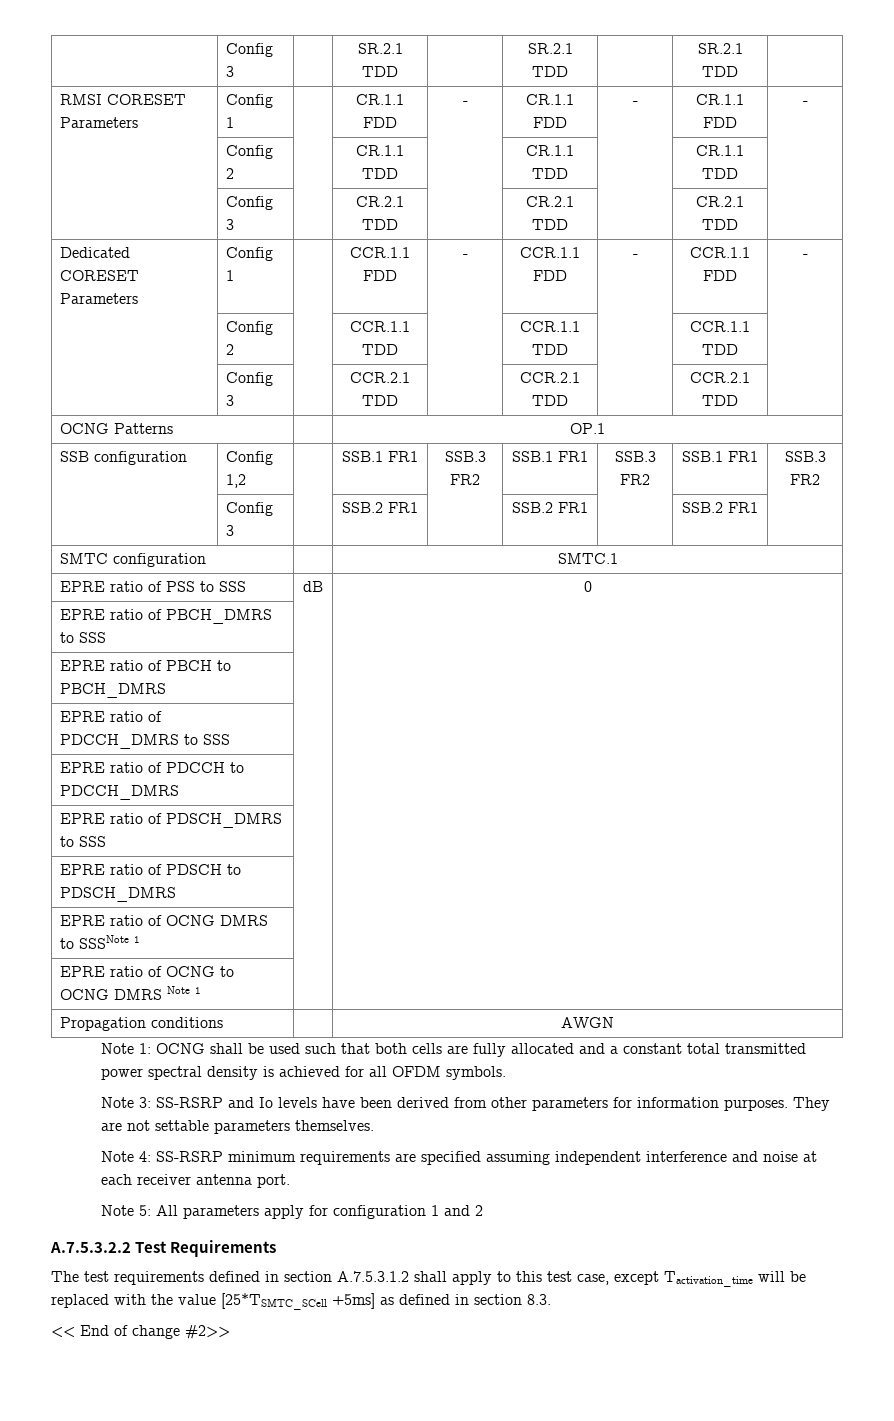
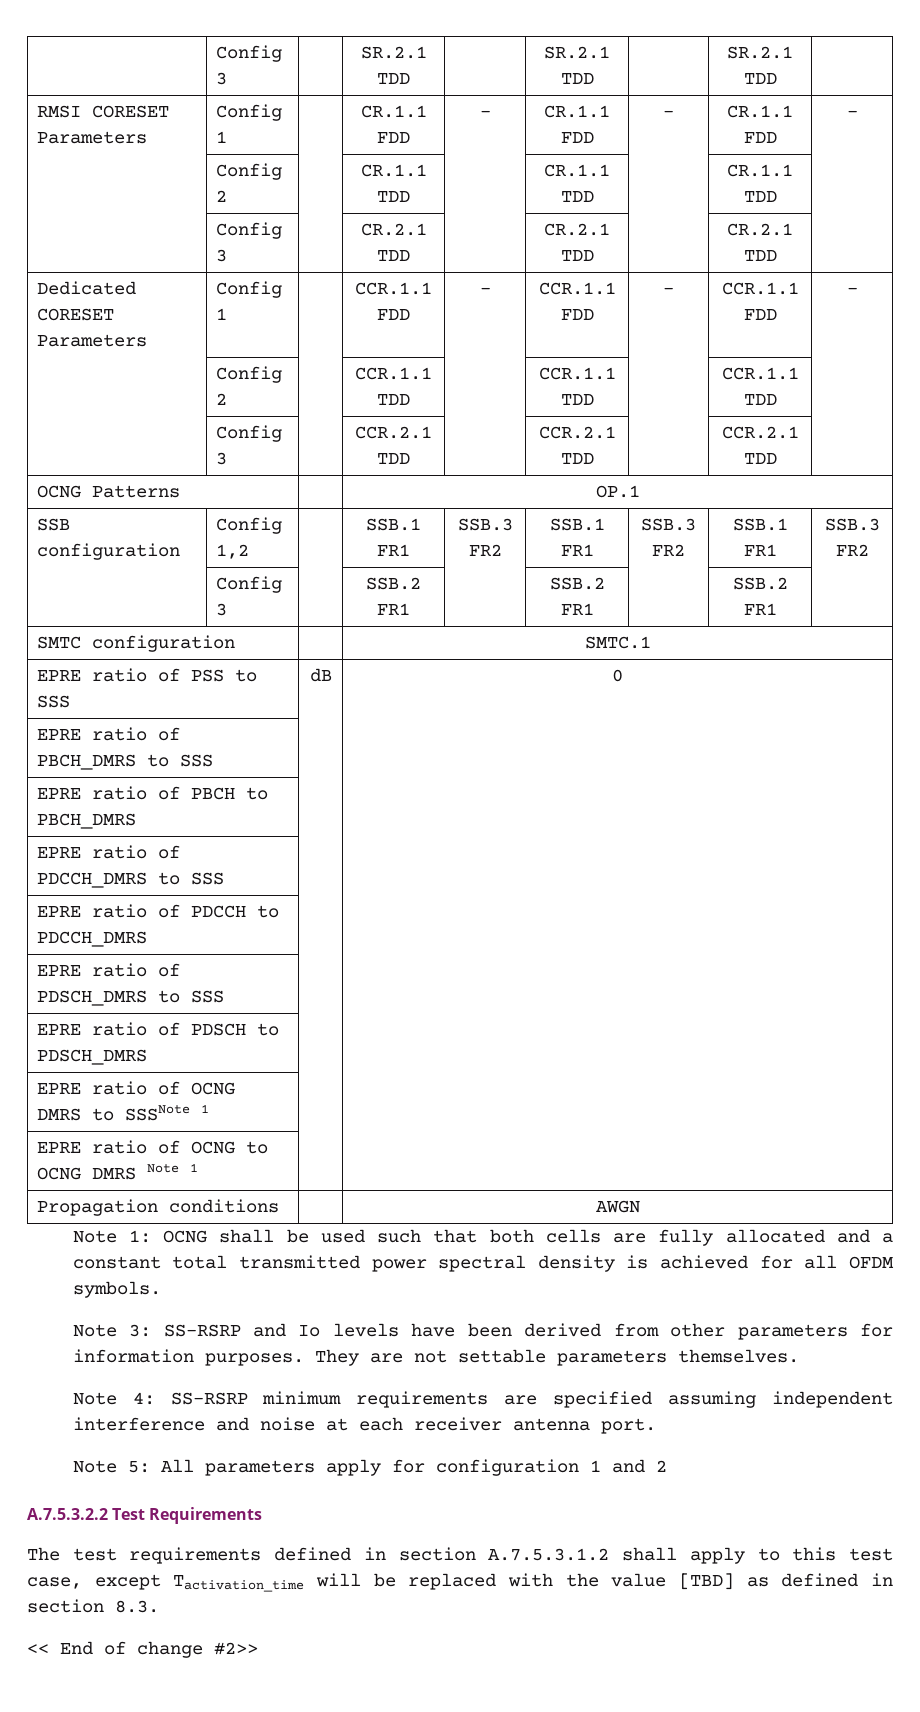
- The test requirements defined in section A.7.5.3.1.2 shall apply to this test case, except Tactivation_time will be replaced with the value [25*TSMTC_SCell +5ms] as defined in section 8.3.
+ The test requirements defined in section A.7.5.3.1.2 shall apply to this test case, except Tactivation_time will be replaced with the value [TBD] as defined in section 8.3.

